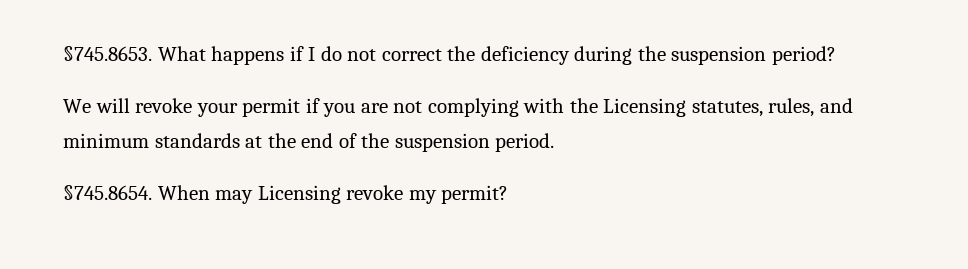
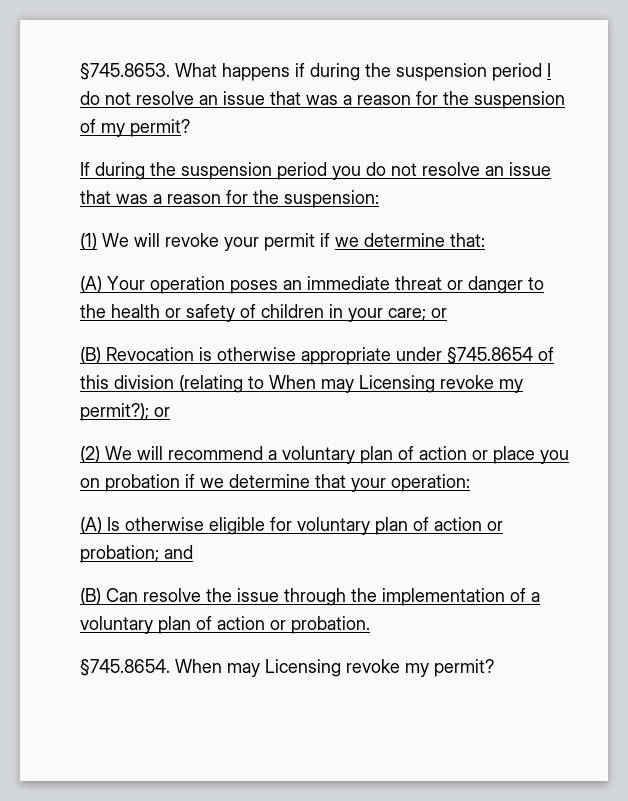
- §745.8653. What happens if I do not correct the deficiency during the suspension period?
- We will revoke your permit if you are not complying with the Licensing statutes, rules, and minimum standards at the end of the suspension period.
+ §745.8653. What happens if during the suspension period I do not resolve an issue that was a reason for the suspension of my permit?
+ If during the suspension period you do not resolve an issue that was a reason for the suspension:
+ (1) We will revoke your permit if we determine that:
+ (A) Your operation poses an immediate threat or danger to the health or safety of children in your care; or
+ (B) Revocation is otherwise appropriate under §745.8654 of this division (relating to When may Licensing revoke my permit?); or
+ (2) We will recommend a voluntary plan of action or place you on probation if we determine that your operation:
+ (A) Is otherwise eligible for voluntary plan of action or probation; and
+ (B) Can resolve the issue through the implementation of a voluntary plan of action or probation.

